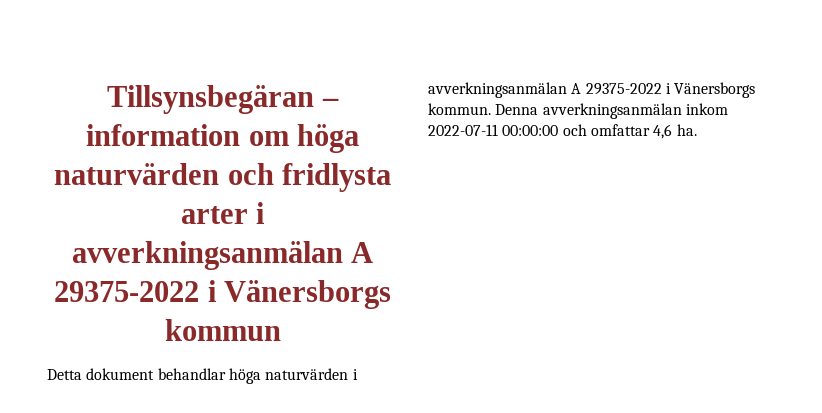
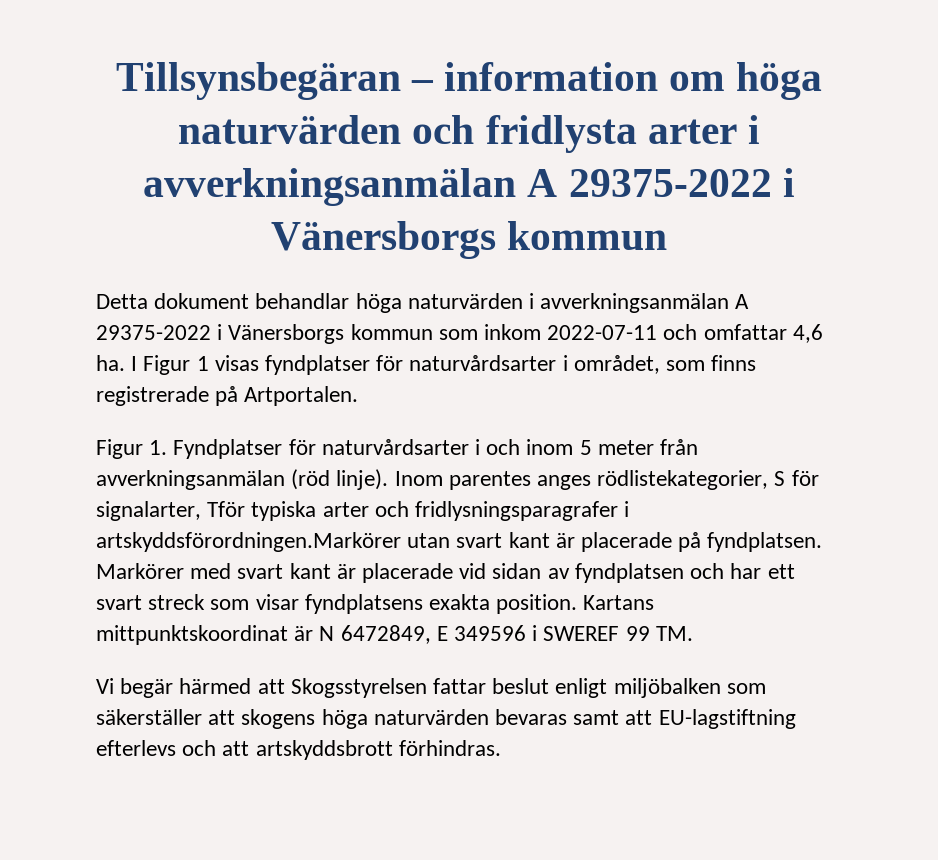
- Detta dokument behandlar höga naturvärden i avverkningsanmälan A 29375-2022 i Vänersborgs kommun. Denna avverkningsanmälan inkom 2022-07-11 00:00:00 och omfattar 4,6 ha.
+ Detta dokument behandlar höga naturvärden i avverkningsanmälan A 29375-2022 i Vänersborgs kommun som inkom 2022-07-11 och omfattar 4,6 ha.
+ I Figur 1 visas fyndplatser för naturvårdsarter i området, som finns registrerade på Artportalen.
+ Figur 1. Fyndplatser för naturvårdsarter i och inom 5 meter från avverkningsanmälan (röd linje). Inom parentes anges rödlistekategorier, S för signalarter, Tför typiska arter och fridlysningsparagrafer i artskyddsförordningen.Markörer utan svart kant är placerade på fyndplatsen. Markörer med svart kant är placerade vid sidan av fyndplatsen och har ett svart streck som visar fyndplatsens exakta position. Kartans mittpunktskoordinat är N 6472849, E 349596 i SWEREF 99 TM.
+ Vi begär härmed att Skogsstyrelsen fattar beslut enligt miljöbalken som säkerställer att skogens höga naturvärden bevaras samt att EU-lagstiftning efterlevs och att artskyddsbrott förhindras.

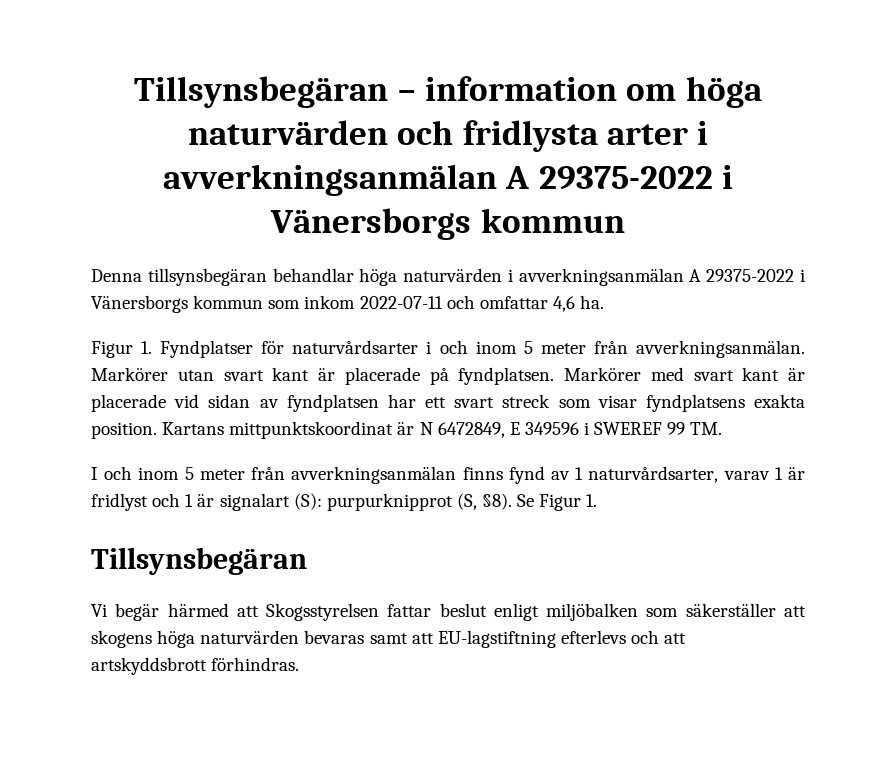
- Detta dokument behandlar höga naturvärden i avverkningsanmälan A 29375-2022 i Vänersborgs kommun som inkom 2022-07-11 och omfattar 4,6 ha. I Figur 1 visas fyndplatser för naturvårdsarter i området, som finns registrerade på Artportalen.
+ Denna tillsynsbegäran behandlar höga naturvärden i avverkningsanmälan A 29375-2022 i Vänersborgs kommun som inkom 2022-07-11 och omfattar 4,6 ha.
- Figur 1. Fyndplatser för naturvårdsarter i och inom 5 meter från avverkningsanmälan (röd linje). Inom parentes anges rödlistekategorier, S för signalarter, Tför typiska arter och fridlysningsparagrafer i artskyddsförordningen.Markörer utan svart kant är placerade på fyndplatsen.
+ Figur 1. Fyndplatser för naturvårdsarter i och inom 5 meter från avverkningsanmälan. Markörer utan svart kant är placerade på fyndplatsen.
- Markörer med svart kant är placerade vid sidan av fyndplatsen och har ett svart streck som visar fyndplatsens exakta position.
+ Markörer med svart kant är placerade vid sidan av fyndplatsen har ett svart streck som visar fyndplatsens exakta position.
+ I och inom 5 meter från avverkningsanmälan finns fynd av 1 naturvårdsarter, varav 1 är fridlyst och 1 är signalart (S): purpurknipprot (S, §8). Se Figur 1.
+ Tillsynsbegäran

